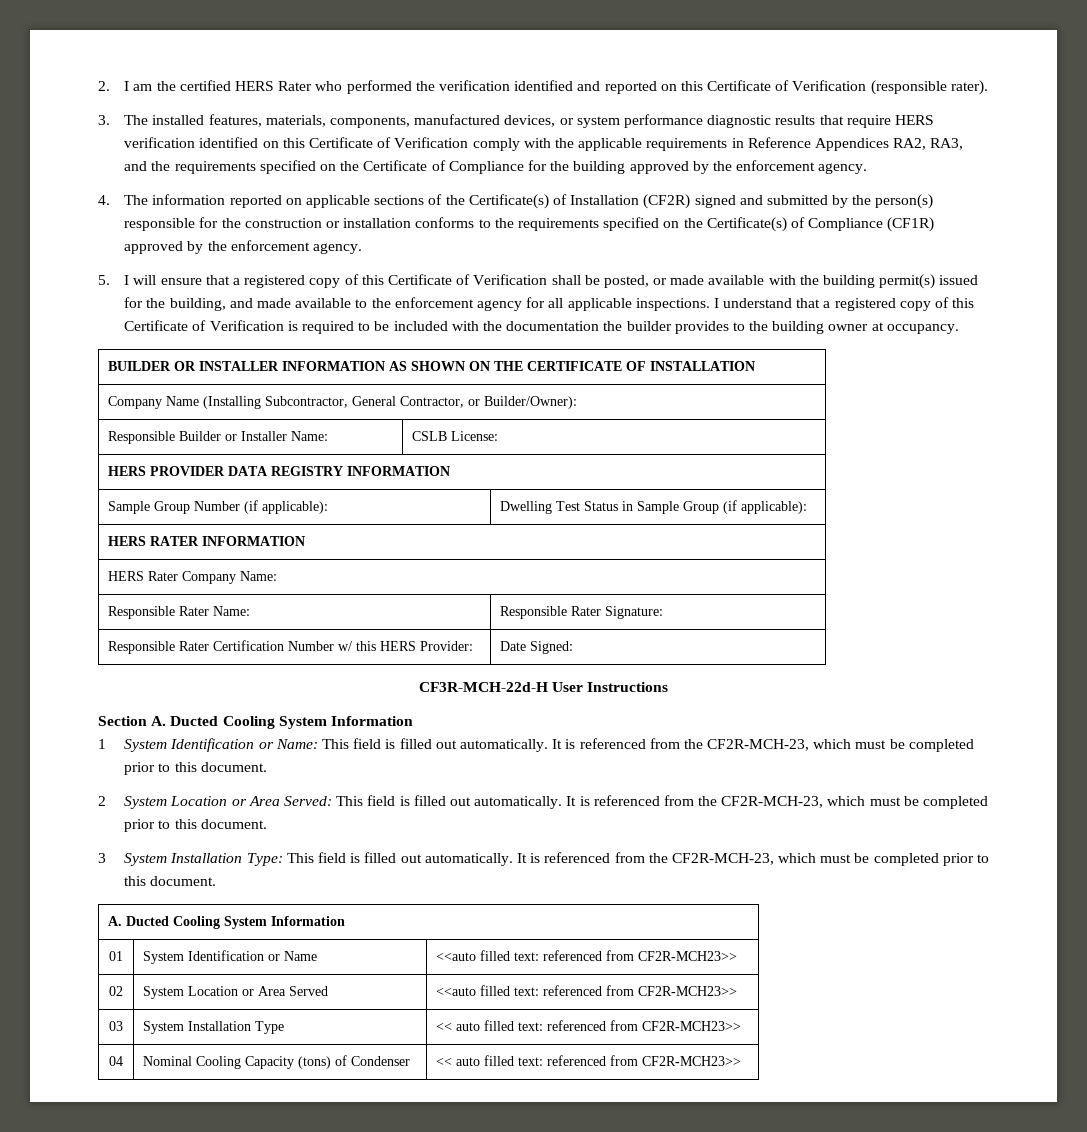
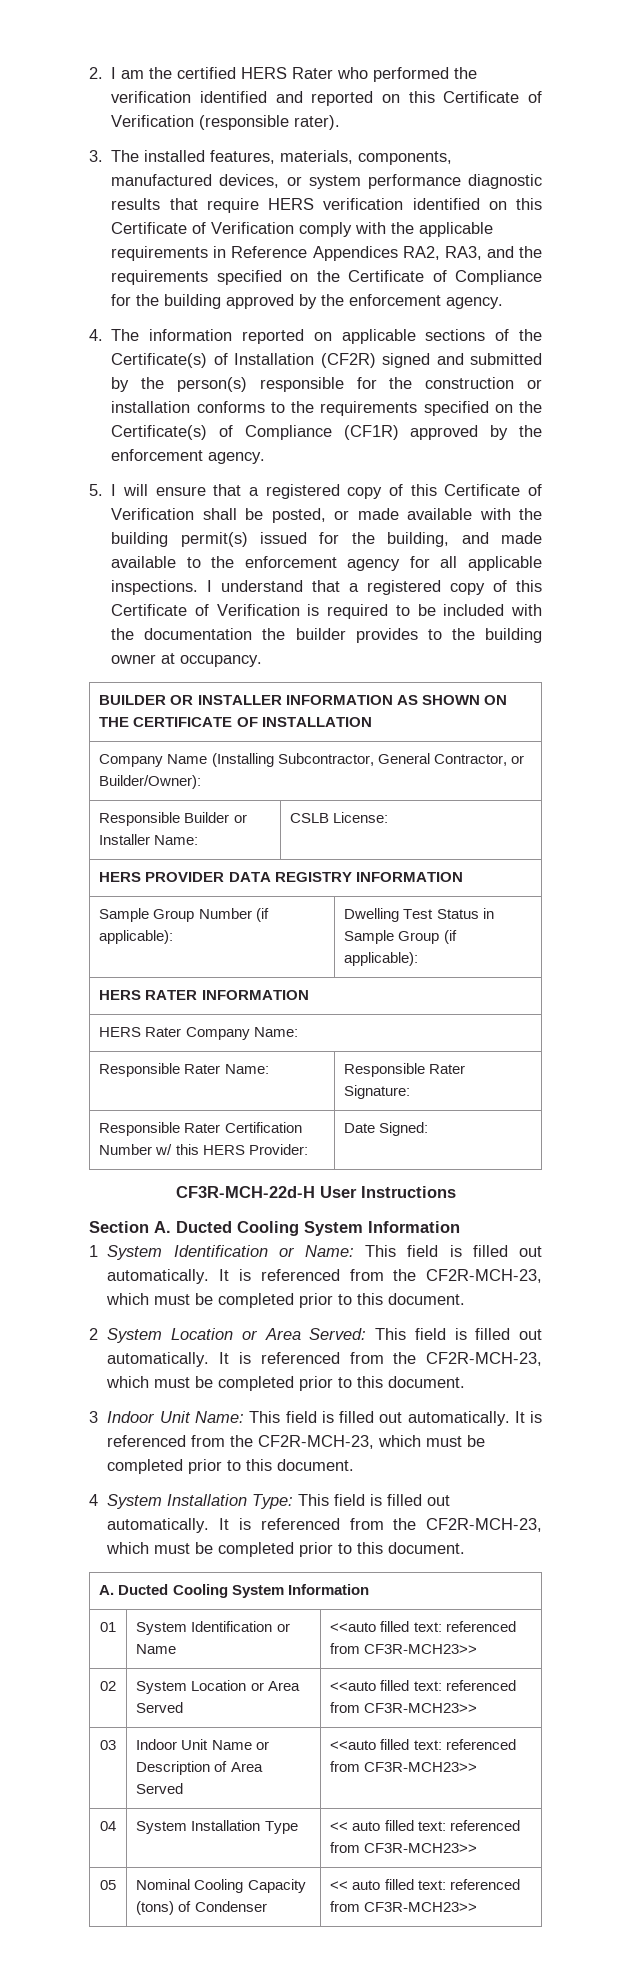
- 3 System Installation Type: This field is filled out automatically.
+ 3 Indoor Unit Name: This field is filled out automatically. It is referenced from the CF2R-MCH-23, which must be completed prior to this document.
+ 4 System Installation Type: This field is filled out automatically.
- 01 | System Identification or Name | <<auto filled text: referenced from CF2R-MCH23>>
+ 01 | System Identification or Name | <<auto filled text: referenced from CF3R-MCH23>>
- 02 | System Location or Area Served | <<auto filled text: referenced from CF2R-MCH23>>
+ 02 | System Location or Area Served | <<auto filled text: referenced from CF3R-MCH23>>
- 03 | System Installation Type | << auto filled text: referenced from CF2R-MCH23>>
- 04 | Nominal Cooling Capacity (tons) of Condenser | << auto filled text: referenced from CF2R-MCH23>>
+ 03 | Indoor Unit Name or Description of Area Served | <<auto filled text: referenced from CF3R-MCH23>>
+ 04 | System Installation Type | << auto filled text: referenced from CF3R-MCH23>>
+ 05 | Nominal Cooling Capacity (tons) of Condenser | << auto filled text: referenced from CF3R-MCH23>>

